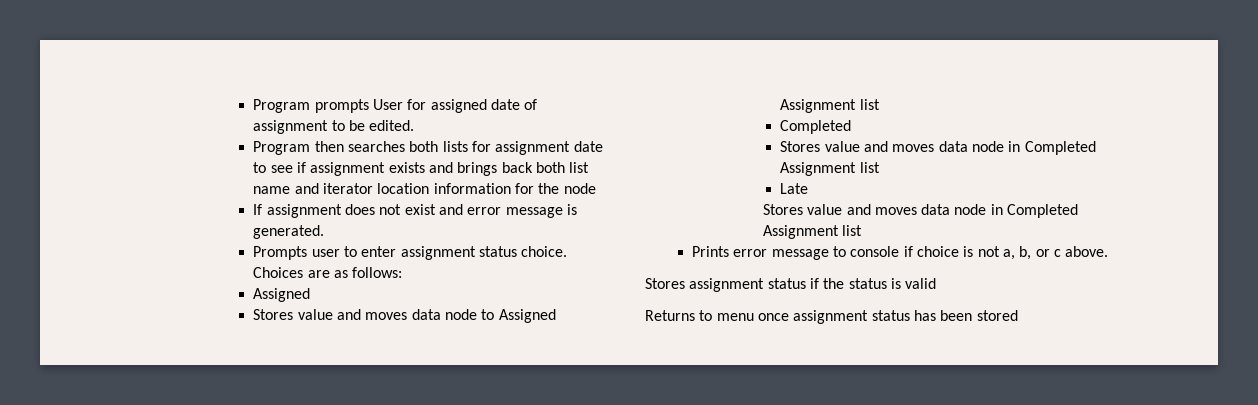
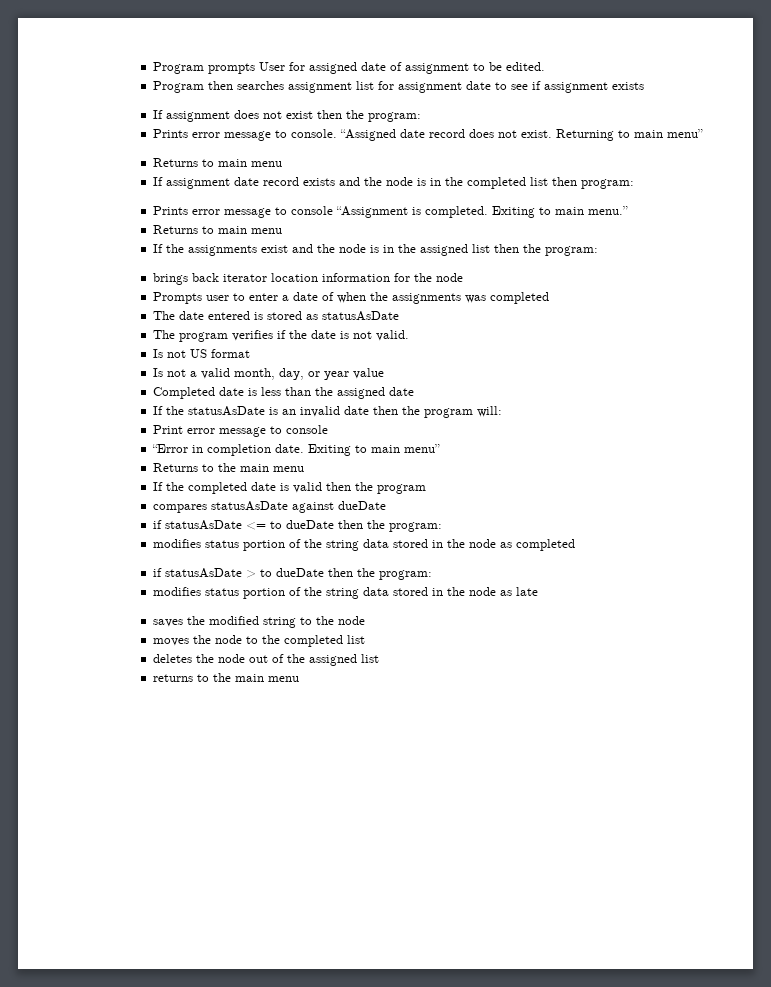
- Program then searches both lists for assignment date to see if assignment exists and brings back both list name and iterator location information for the node
+ Program then searches assignment list for assignment date to see if assignment exists
+ If assignment does not exist then the program:
+ Prints error message to console. “Assigned date record does not exist. Returning to main menu”
+ Returns to main menu
+ If assignment date record exists and the node is in the completed list then program:
+ Prints error message to console “Assignment is completed. Exiting to main menu.”
+ Returns to main menu
+ If the assignments exist and the node is in the assigned list then the program:
+ brings back iterator location information for the node
- If assignment does not exist and error message is generated.
- Prompts user to enter assignment status choice. Choices are as follows:
- Assigned
- Stores value and moves data node to Assigned Assignment list
- Completed
- Stores value and moves data node in Completed Assignment list
- Late
- Stores value and moves data node in Completed Assignment list
- Prints error message to console if choice is not a, b, or c above.
- Stores assignment status if the status is valid
- Returns to menu once assignment status has been stored
+ Prompts user to enter a date of when the assignments was completed
+ The date entered is stored as statusAsDate
+ The program verifies if the date is not valid.
+ Is not US format
+ Is not a valid month, day, or year value
+ Completed date is less than the assigned date
+ If the statusAsDate is an invalid date then the program will:
+ Print error message to console
+ “Error in completion date. Exiting to main menu”
+ Returns to the main menu
+ If the completed date is valid then the program
+ compares statusAsDate against dueDate
+ if statusAsDate <= to dueDate then the program:
+ modifies status portion of the string data stored in the node as completed
+ if statusAsDate > to dueDate then the program:
+ modifies status portion of the string data stored in the node as late
+ saves the modified string to the node
+ moves the node to the completed list
+ deletes the node out of the assigned list
+ returns to the main menu

